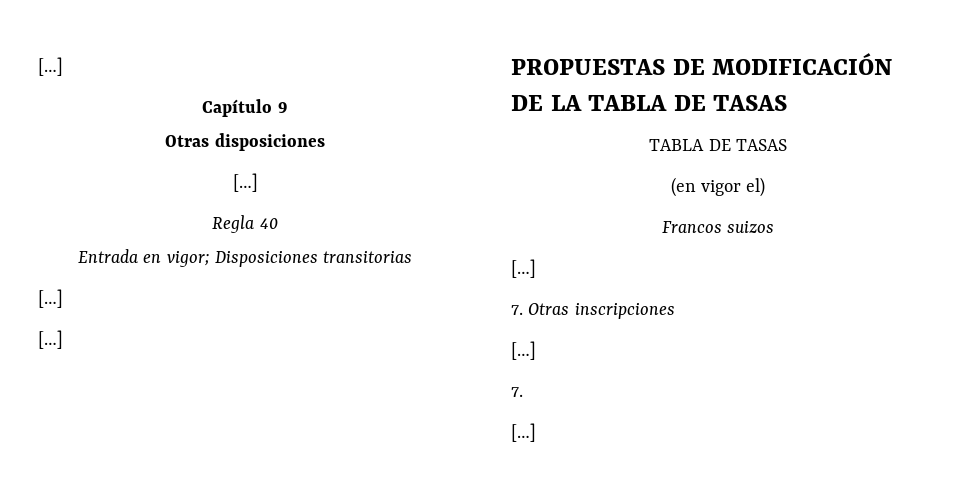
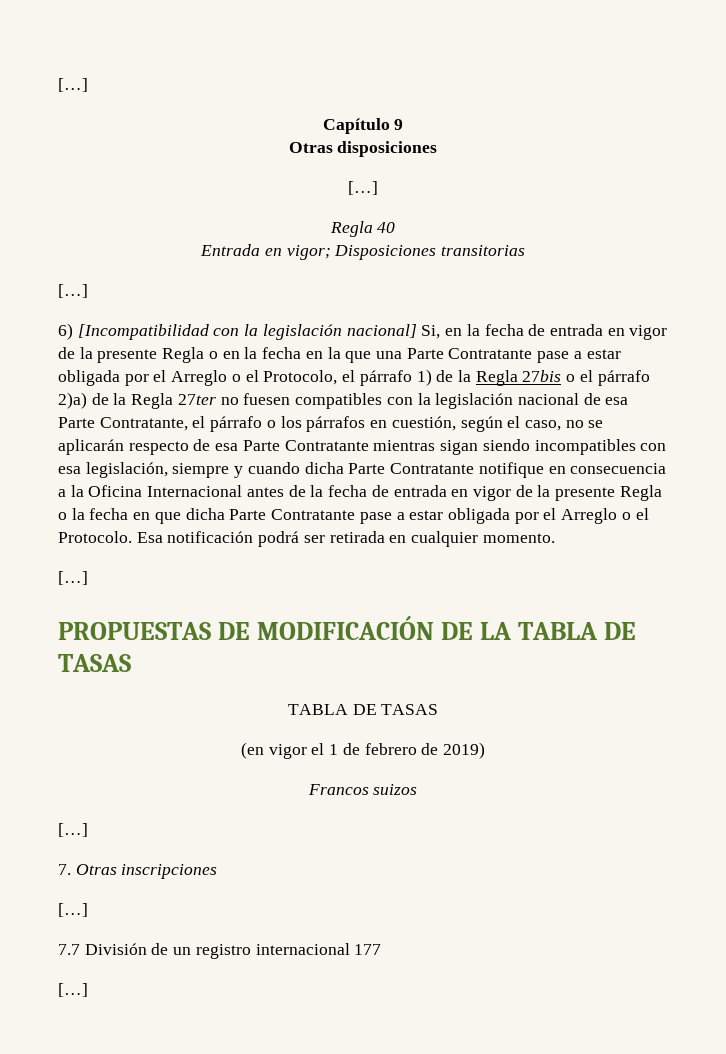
+ 6) [Incompatibilidad con la legislación nacional] Si, en la fecha de entrada en vigor de la presente Regla o en la fecha en la que una Parte Contratante pase a estar obligada por el Arreglo o el Protocolo, el párrafo 1) de la Regla 27bis o el párrafo 2)a) de la Regla 27ter no fuesen compatibles con la legislación nacional de esa Parte Contratante, el párrafo o los párrafos en cuestión, según el caso, no se aplicarán respecto de esa Parte Contratante mientras sigan siendo incompatibles con esa legislación, siempre y cuando dicha Parte Contratante notifique en consecuencia a la Oficina Internacional antes de la fecha de entrada en vigor de la presente Regla o la fecha en que dicha Parte Contratante pase a estar obligada por el Arreglo o el Protocolo. Esa notificación podrá ser retirada en cualquier momento.
- (en vigor el)
+ (en vigor el 1 de febrero de 2019)
  7. Otras inscripciones
  […]
- 7.
+ 7.7 División de un registro internacional 177

